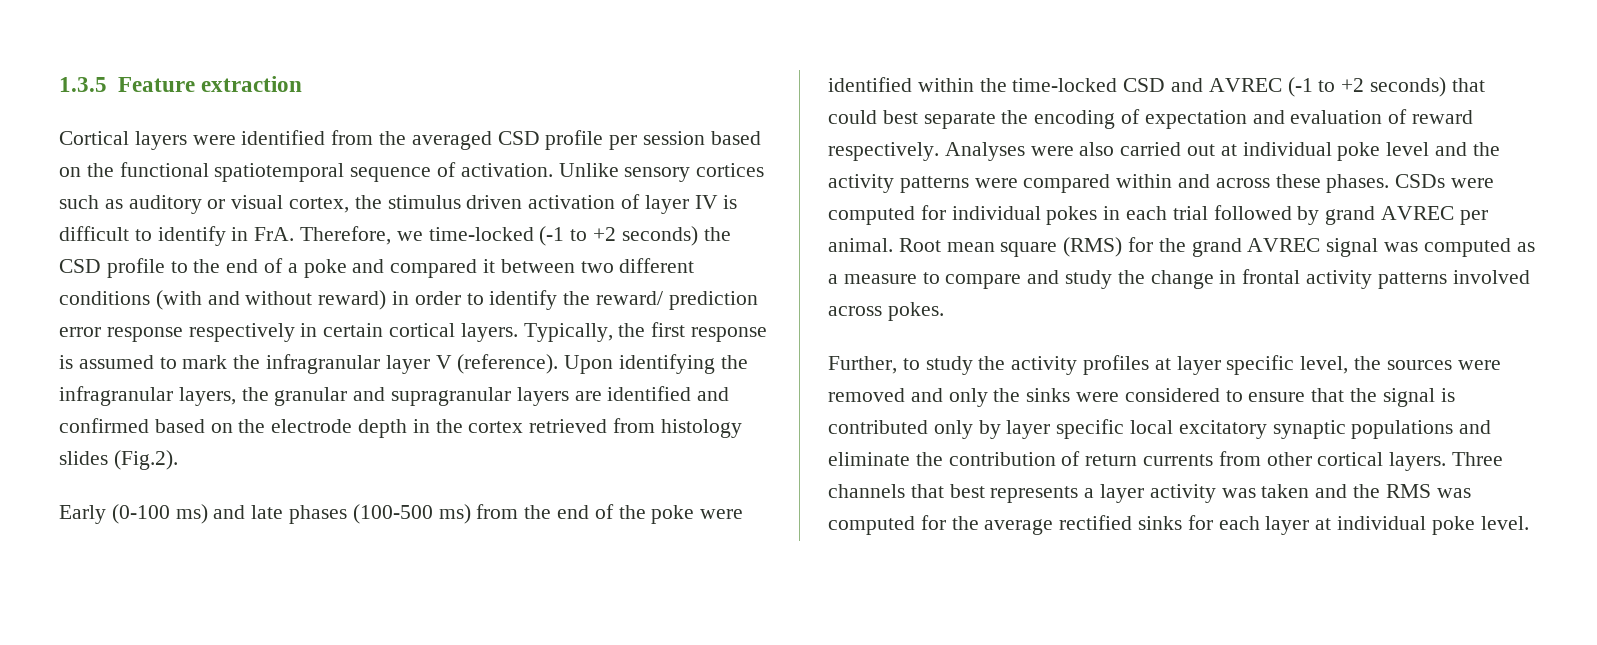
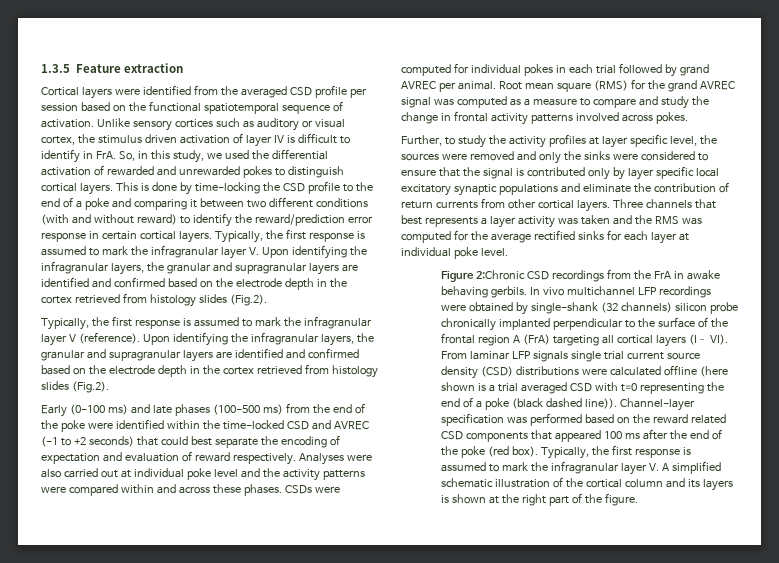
- Unlike sensory cortices such as auditory or visual cortex, the stimulus driven activation of layer IV is difficult to identify in FrA. Therefore, we time-locked (-1 to +2 seconds) the CSD profile to the end of a poke and compared it between two different conditions (with and without reward) in order to identify the reward/ prediction error response respectively in certain cortical layers.
+ Unlike sensory cortices such as auditory or visual cortex, the stimulus driven activation of layer IV is difficult to identify in FrA. So, in this study, we used the differential activation of rewarded and unrewarded pokes to distinguish cortical layers. This is done by time-locking the CSD profile to the end of a poke and comparing it between two different conditions (with and without reward) to identify the reward/prediction error response in certain cortical layers.
+ Typically, the first response is assumed to mark the infragranular layer V. Upon identifying the infragranular layers, the granular and supragranular layers are identified and confirmed based on the electrode depth in the cortex retrieved from histology slides (Fig.2).
+ Figure 2:Chronic CSD recordings from the FrA in awake behaving gerbils. In vivo multichannel LFP recordings were obtained by single-shank (32 channels) silicon probe chronically implanted perpendicular to the surface of the frontal region A (FrA) targeting all cortical layers (I– VI). From laminar LFP signals single trial current source density (CSD) distributions were calculated offline (here shown is a trial averaged CSD with t=0 representing the end of a poke (black dashed line)). Channel-layer specification was performed based on the reward related CSD components that appeared 100 ms after the end of the poke (red box). Typically, the first response is assumed to mark the infragranular layer V. A simplified schematic illustration of the cortical column and its layers is shown at the right part of the figure.

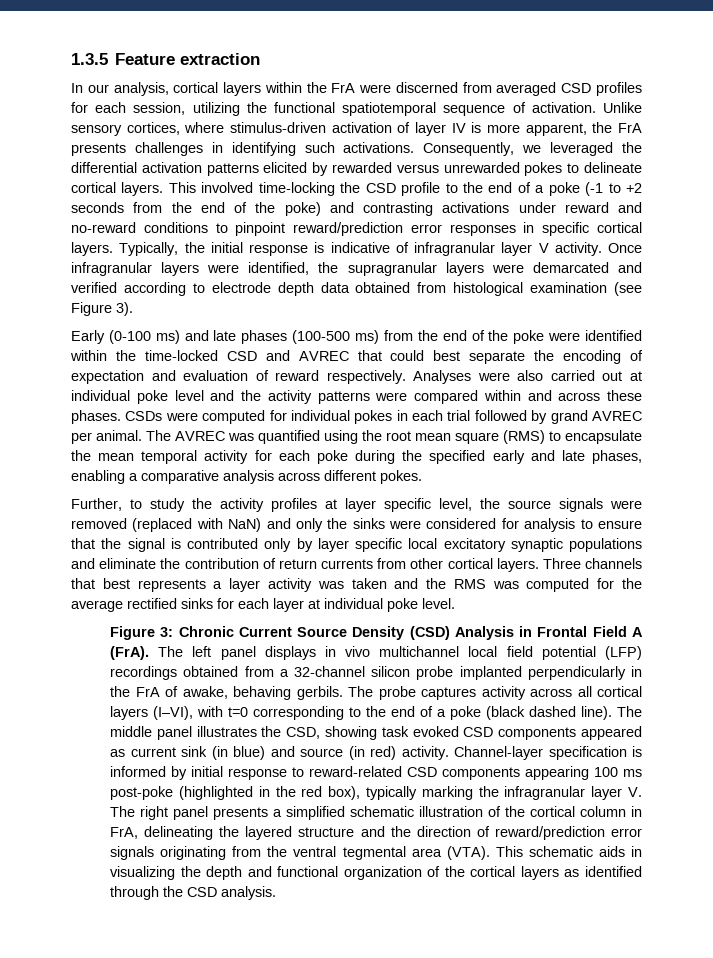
- Cortical layers were identified from the averaged CSD profile per session based on the functional spatiotemporal sequence of activation.
+ In our analysis, cortical layers within the FrA were discerned from averaged CSD profiles for each session, utilizing the functional spatiotemporal sequence of activation.
- Unlike sensory cortices such as auditory or visual cortex, the stimulus driven activation of layer IV is difficult to identify in FrA. So, in this study, we used the differential activation of rewarded and unrewarded pokes to distinguish cortical layers.
+ Unlike sensory cortices, where stimulus-driven activation of layer IV is more apparent, the FrA presents challenges in identifying such activations. Consequently, we leveraged the differential activation patterns elicited by rewarded versus unrewarded pokes to delineate cortical layers.
- This is done by time-locking the CSD profile to the end of a poke and comparing it between two different conditions (with and without reward) to identify the reward/prediction error response in certain cortical layers.
+ This involved time-locking the CSD profile to the end of a poke (-1 to +2 seconds from the end of the poke) and contrasting activations under reward and no-reward conditions to pinpoint reward/prediction error responses in specific cortical layers.
- Typically, the first response is assumed to mark the infragranular layer V. Upon identifying the infragranular layers, the granular and supragranular layers are identified and confirmed based on the electrode depth in the cortex retrieved from histology slides (Fig.2).
- Typically, the first response is assumed to mark the infragranular layer V (reference). Upon identifying the infragranular layers, the granular and supragranular layers are identified and confirmed based on the electrode depth in the cortex retrieved from histology slides (Fig.2).
+ Typically, the initial response is indicative of infragranular layer V activity. Once infragranular layers were identified, the supragranular layers were demarcated and verified according to electrode depth data obtained from histological examination (see Figure 3).
- Early (0-100 ms) and late phases (100-500 ms) from the end of the poke were identified within the time-locked CSD and AVREC (-1 to +2 seconds) that could best separate the encoding of expectation and evaluation of reward respectively.
+ Early (0-100 ms) and late phases (100-500 ms) from the end of the poke were identified within the time-locked CSD and AVREC that could best separate the encoding of expectation and evaluation of reward respectively.
- Root mean square (RMS) for the grand AVREC signal was computed as a measure to compare and study the change in frontal activity patterns involved across pokes.
+ The AVREC was quantified using the root mean square (RMS) to encapsulate the mean temporal activity for each poke during the specified early and late phases, enabling a comparative analysis across different pokes.
- Further, to study the activity profiles at layer specific level, the sources were removed and only the sinks were considered to ensure that the signal is contributed only by layer specific local excitatory synaptic populations and eliminate the contribution of return currents from other cortical layers.
+ Further, to study the activity profiles at layer specific level, the source signals were removed (replaced with NaN) and only the sinks were considered for analysis to ensure that the signal is contributed only by layer specific local excitatory synaptic populations and eliminate the contribution of return currents from other cortical layers.
- Figure 2:Chronic CSD recordings from the FrA in awake behaving gerbils. In vivo multichannel LFP recordings were obtained by single-shank (32 channels) silicon probe chronically implanted perpendicular to the surface of the frontal region A (FrA) targeting all cortical layers (I– VI). From laminar LFP signals single trial current source density (CSD) distributions were calculated offline (here shown is a trial averaged CSD with t=0 representing the end of a poke (black dashed line)). Channel-layer specification was performed based on the reward related CSD components that appeared 100 ms after the end of the poke (red box). Typically, the first response is assumed to mark the infragranular layer V. A simplified schematic illustration of the cortical column and its layers is shown at the right part of the figure.
+ Figure 3: Chronic Current Source Density (CSD) Analysis in Frontal Field A (FrA). The left panel displays in vivo multichannel local field potential (LFP) recordings obtained from a 32-channel silicon probe implanted perpendicularly in the FrA of awake, behaving gerbils. The probe captures activity across all cortical layers (I–VI), with t=0 corresponding to the end of a poke (black dashed line). The middle panel illustrates the CSD, showing task evoked CSD components appeared as current sink (in blue) and source (in red) activity. Channel-layer specification is informed by initial response to reward-related CSD components appearing 100 ms post-poke (highlighted in the red box), typically marking the infragranular layer V. The right panel presents a simplified schematic illustration of the cortical column in FrA, delineating the layered structure and the direction of reward/prediction error signals originating from the ventral tegmental area (VTA). This schematic aids in visualizing the depth and functional organization of the cortical layers as identified through the CSD analysis.

